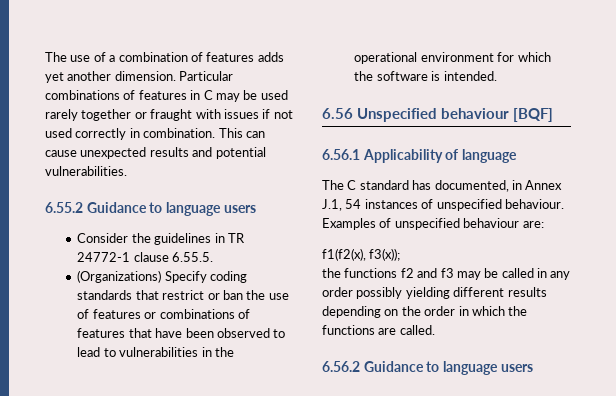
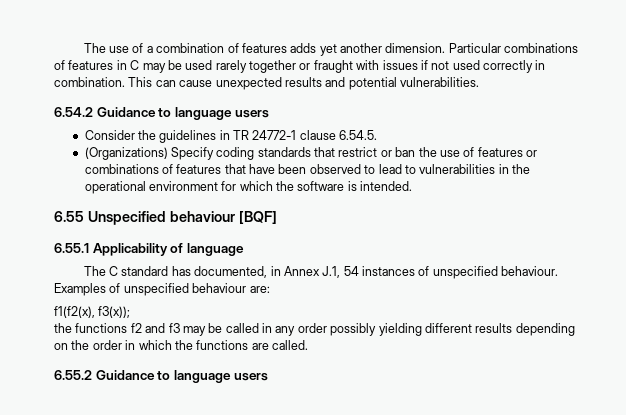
- 6.55.2 Guidance to language users
+ 6.54.2 Guidance to language users
- Consider the guidelines in TR 24772-1 clause 6.55.5.
+ Consider the guidelines in TR 24772-1 clause 6.54.5.
- 6.56 Unspecified behaviour [BQF]
+ 6.55 Unspecified behaviour [BQF]
- 6.56.1 Applicability of language
+ 6.55.1 Applicability of language
- 6.56.2 Guidance to language users
+ 6.55.2 Guidance to language users

